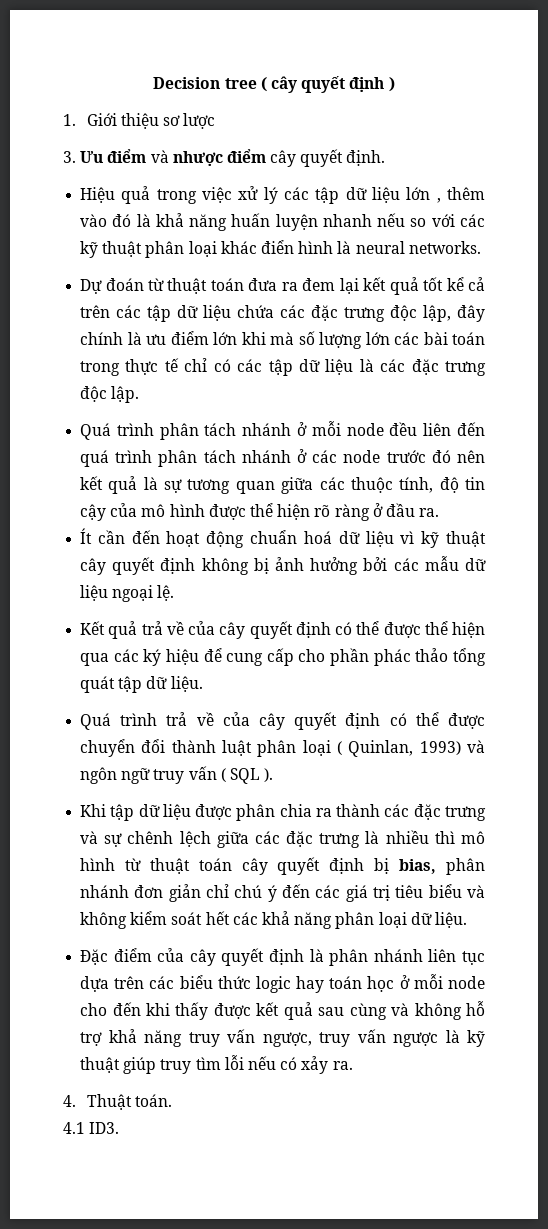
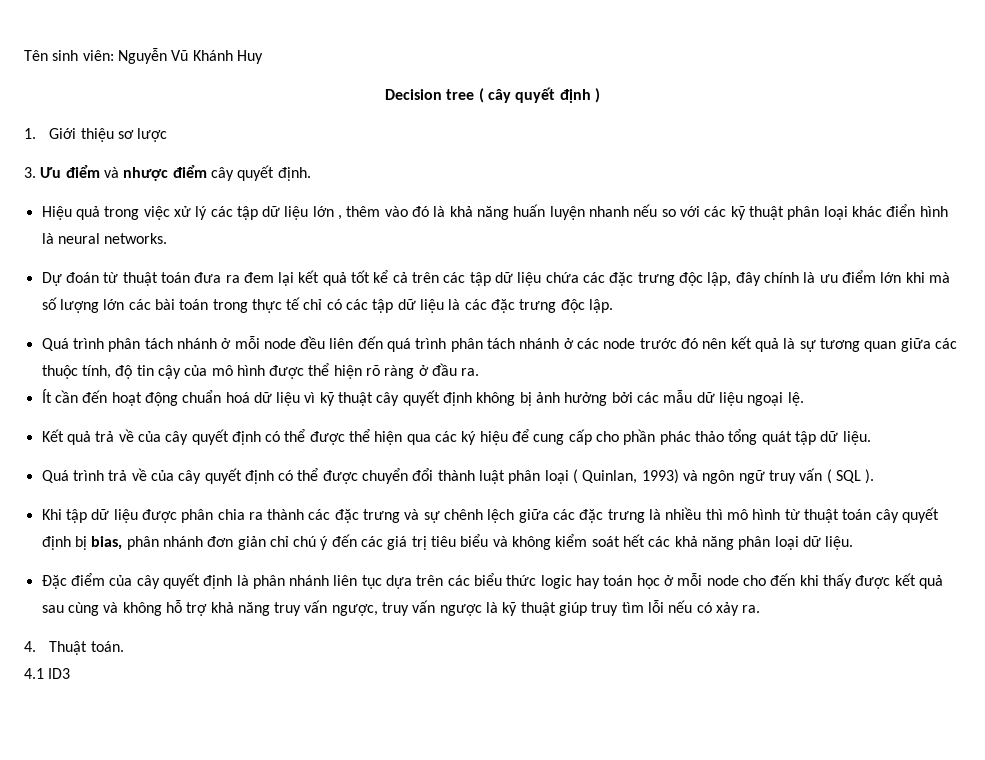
+ Tên sinh viên: Nguyễn Vũ Khánh Huy
- 4.1 ID3.
+ 4.1 ID3

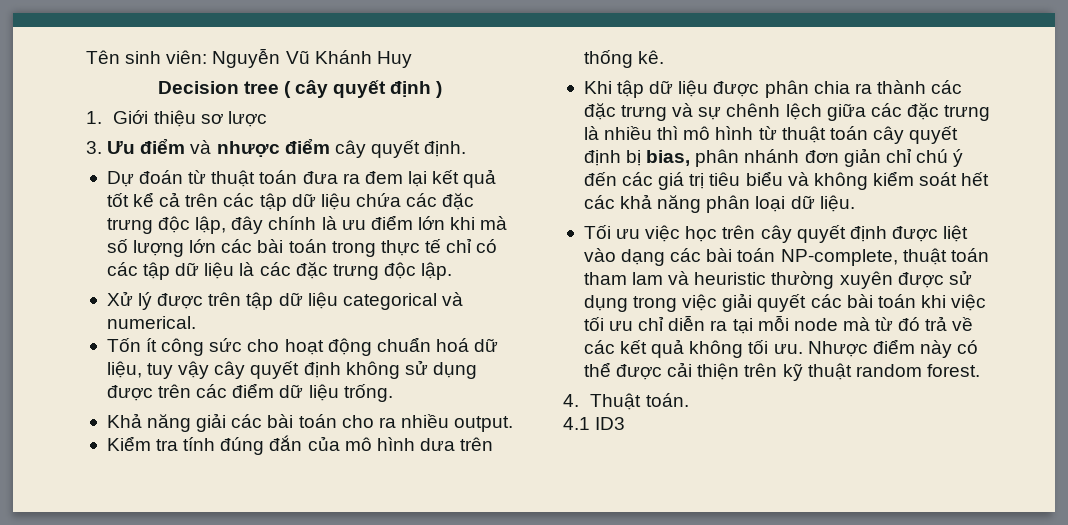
- Hiệu quả trong việc xử lý các tập dữ liệu lớn , thêm vào đó là khả năng huấn luyện nhanh nếu so với các kỹ thuật phân loại khác điển hình là neural networks.
- Quá trình phân tách nhánh ở mỗi node đều liên đến quá trình phân tách nhánh ở các node trước đó nên kết quả là sự tương quan giữa các thuộc tính, độ tin cậy của mô hình được thể hiện rõ ràng ở đầu ra.
- Ít cần đến hoạt động chuẩn hoá dữ liệu vì kỹ thuật cây quyết định không bị ảnh hưởng bởi các mẫu dữ liệu ngoại lệ.
- Kết quả trả về của cây quyết định có thể được thể hiện qua các ký hiệu để cung cấp cho phần phác thảo tổng quát tập dữ liệu.
- Quá trình trả về của cây quyết định có thể được chuyển đổi thành luật phân loại ( Quinlan, 1993) và ngôn ngữ truy vấn ( SQL ).
+ Xử lý được trên tập dữ liệu categorical và numerical.
+ Tốn ít công sức cho hoạt động chuẩn hoá dữ liệu, tuy vậy cây quyết định không sử dụng được trên các điểm dữ liệu trống.
+ Khả năng giải các bài toán cho ra nhiều output.
+ Kiểm tra tính đúng đắn của mô hình dưa trên thống kê.
- Đặc điểm của cây quyết định là phân nhánh liên tục dựa trên các biểu thức logic hay toán học ở mỗi node cho đến khi thấy được kết quả sau cùng và không hỗ trợ khả năng truy vấn ngược, truy vấn ngược là kỹ thuật giúp truy tìm lỗi nếu có xảy ra.
+ Tối ưu việc học trên cây quyết định được liệt vào dạng các bài toán NP-complete, thuật toán tham lam và heuristic thường xuyên được sử dụng trong việc giải quyết các bài toán khi việc tối ưu chỉ diễn ra tại mỗi node mà từ đó trả về các kết quả không tối ưu. Nhược điểm này có thể được cải thiện trên kỹ thuật random forest.

